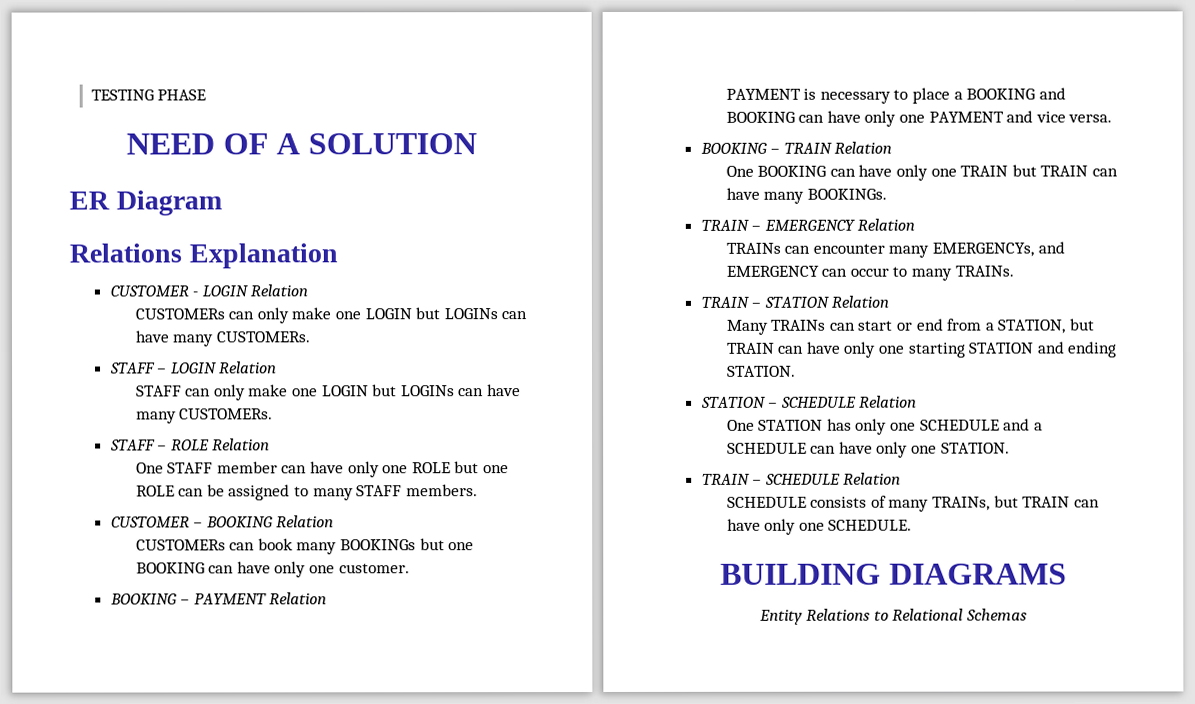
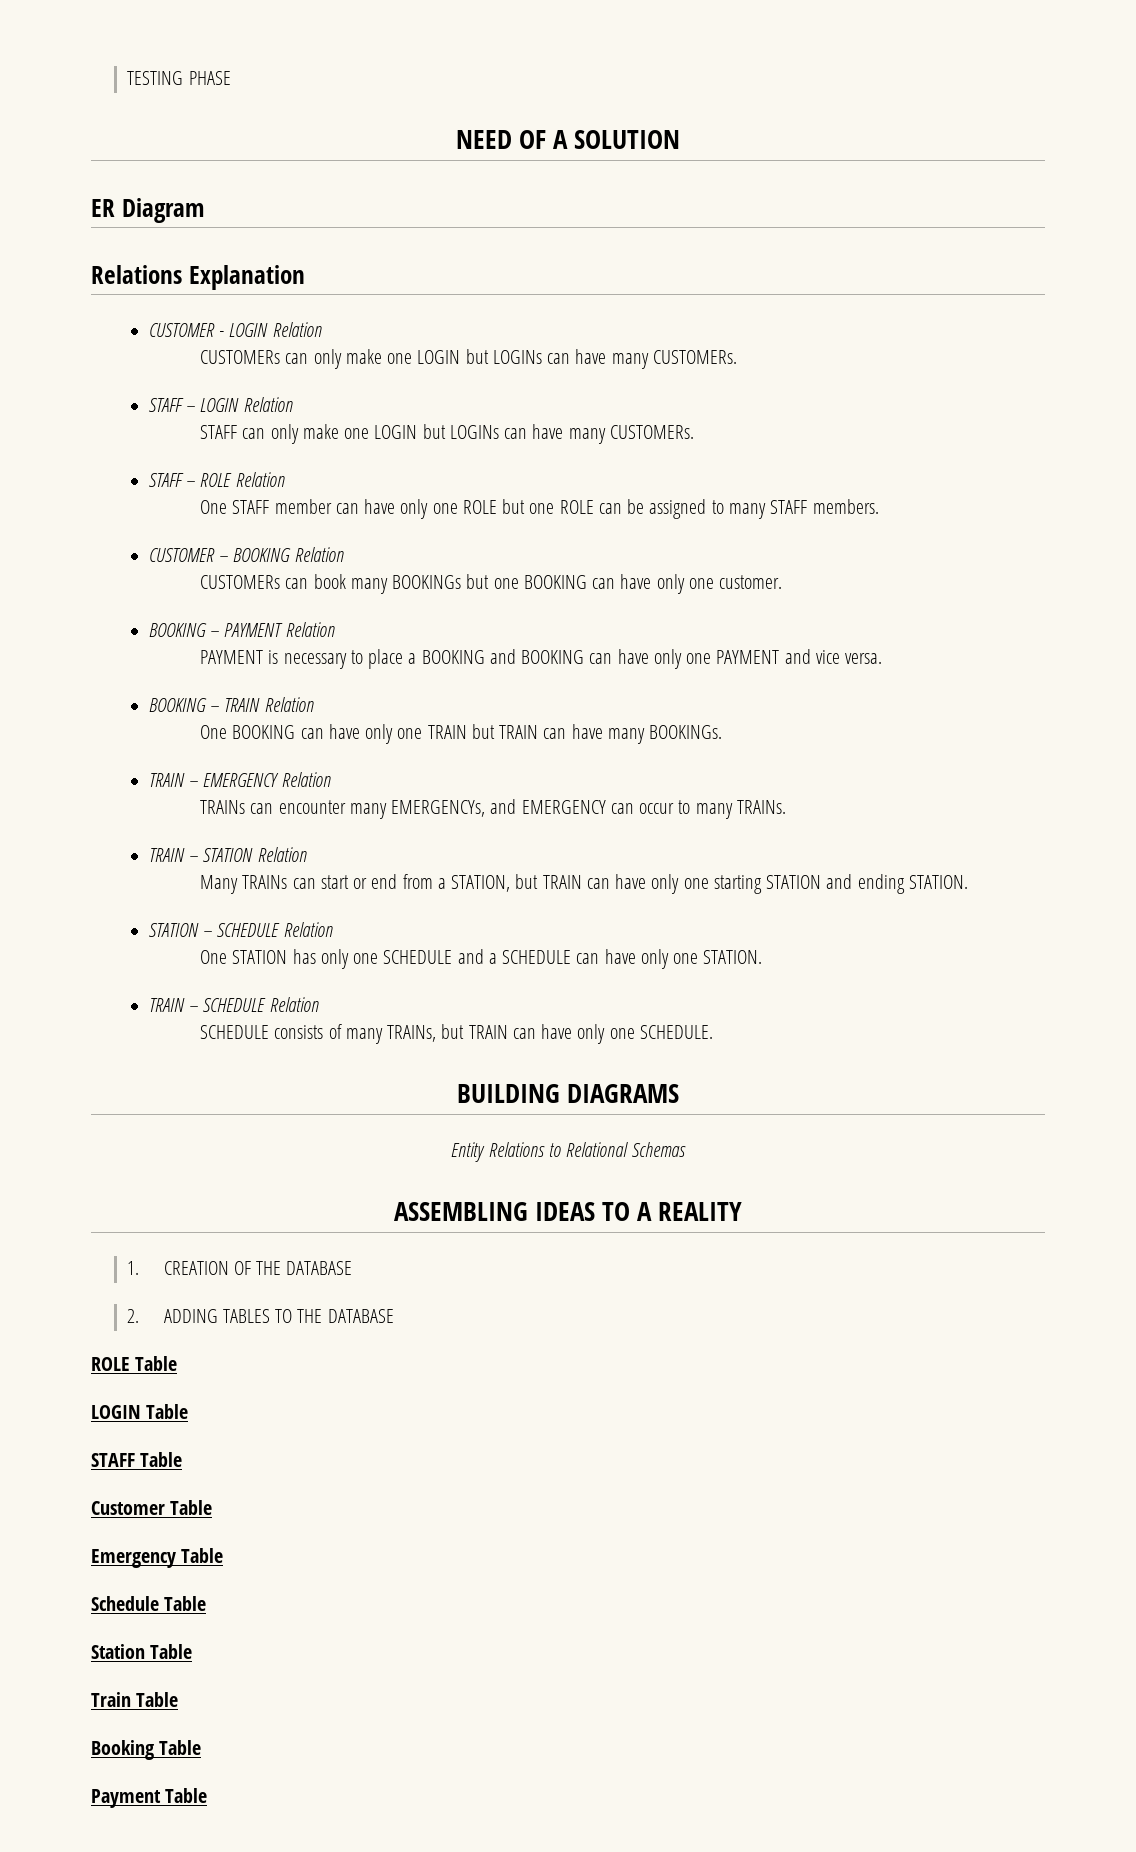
+ ASSEMBLING IDEAS TO A REALITY
+ 1. CREATION OF THE DATABASE
+ 2. ADDING TABLES TO THE DATABASE
+ ROLE Table
+ LOGIN Table
+ STAFF Table
+ Customer Table
+ Emergency Table
+ Schedule Table
+ Station Table
+ Train Table
+ Booking Table
+ Payment Table

